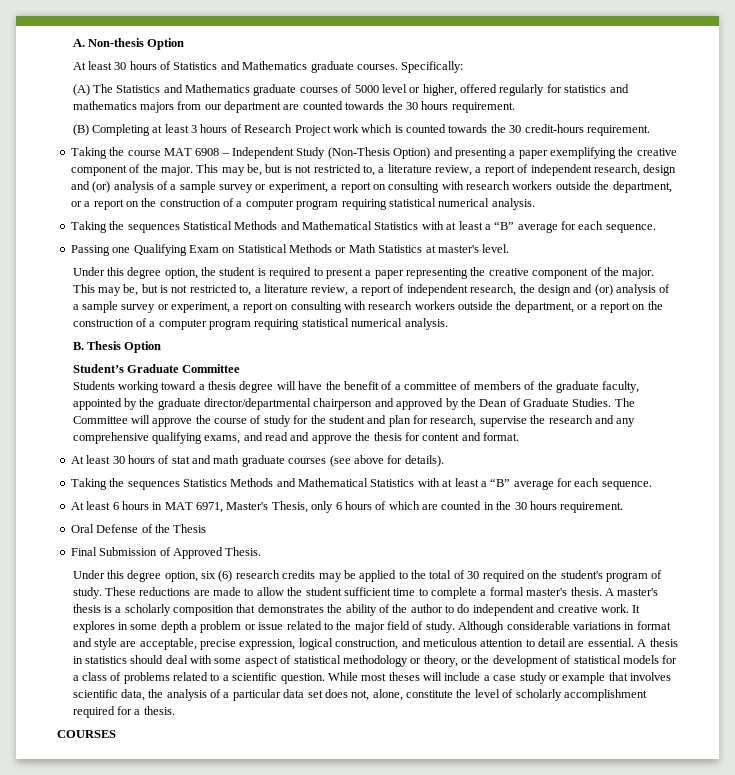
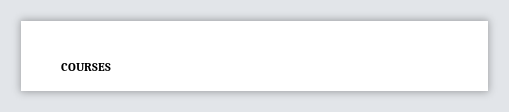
- A. Non-thesis Option
- At least 30 hours of Statistics and Mathematics graduate courses. Specifically:
- (A) The Statistics and Mathematics graduate courses of 5000 level or higher, offered regularly for statistics and mathematics majors from our department are counted towards the 30 hours requirement.
- (B) Completing at least 3 hours of Research Project work which is counted towards the 30 credit-hours requirement.
- Taking the course MAT 6908 – Independent Study (Non-Thesis Option) and presenting a paper exemplifying the creative component of the major. This may be, but is not restricted to, a literature review, a report of independent research, design and (or) analysis of a sample survey or experiment, a report on consulting with research workers outside the department, or a report on the construction of a computer program requiring statistical numerical analysis.
- Taking the sequences Statistical Methods and Mathematical Statistics with at least a “B” average for each sequence.
- Passing one Qualifying Exam on Statistical Methods or Math Statistics at master's level.
- Under this degree option, the student is required to present a paper representing the creative component of the major. This may be, but is not restricted to, a literature review, a report of independent research, the design and (or) analysis of a sample survey or experiment, a report on consulting with research workers outside the department, or a report on the construction of a computer program requiring statistical numerical analysis.
- B. Thesis Option
- Student’s Graduate Committee
- Students working toward a thesis degree will have the benefit of a committee of members of the graduate faculty, appointed by the graduate director/departmental chairperson and approved by the Dean of Graduate Studies. The Committee will approve the course of study for the student and plan for research, supervise the research and any comprehensive qualifying exams, and read and approve the thesis for content and format.
- At least 30 hours of stat and math graduate courses (see above for details).
- Taking the sequences Statistics Methods and Mathematical Statistics with at least a “B” average for each sequence.
- At least 6 hours in MAT 6971, Master's Thesis, only 6 hours of which are counted in the 30 hours requirement.
- Oral Defense of the Thesis
- Final Submission of Approved Thesis.
- Under this degree option, six (6) research credits may be applied to the total of 30 required on the student's program of study. These reductions are made to allow the student sufficient time to complete a formal master's thesis. A master's thesis is a scholarly composition that demonstrates the ability of the author to do independent and creative work. It explores in some depth a problem or issue related to the major field of study. Although considerable variations in format and style are acceptable, precise expression, logical construction, and meticulous attention to detail are essential. A thesis in statistics should deal with some aspect of statistical methodology or theory, or the development of statistical models for a class of problems related to a scientific question. While most theses will include a case study or example that involves scientific data, the analysis of a particular data set does not, alone, constitute the level of scholarly accomplishment required for a thesis.

